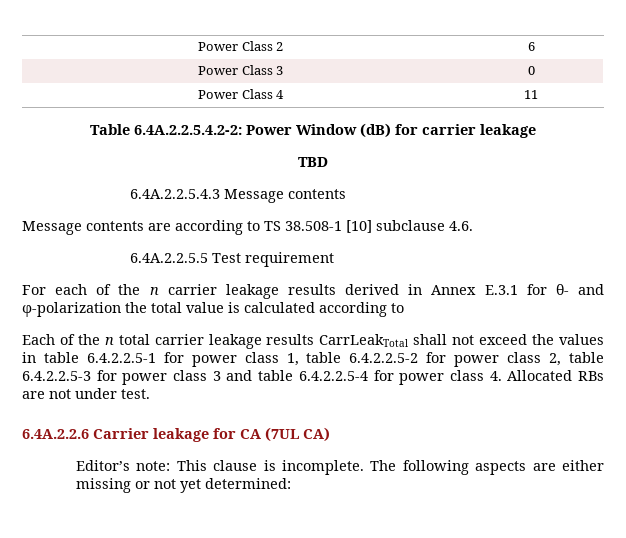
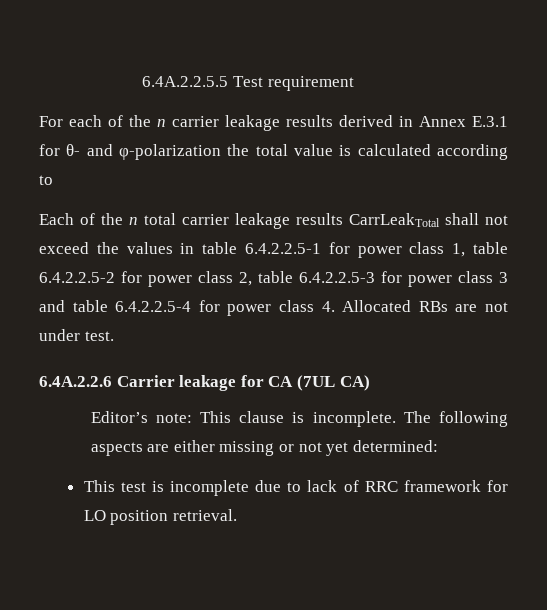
- Power Class 2 | 6
- Power Class 3 | 0
- Power Class 4 | 11
- Table 6.4A.2.2.5.4.2-2: Power Window (dB) for carrier leakage
- TBD
- 6.4A.2.2.5.4.3 Message contents
- Message contents are according to TS 38.508-1 [10] subclause 4.6.
+ This test is incomplete due to lack of RRC framework for LO position retrieval.

